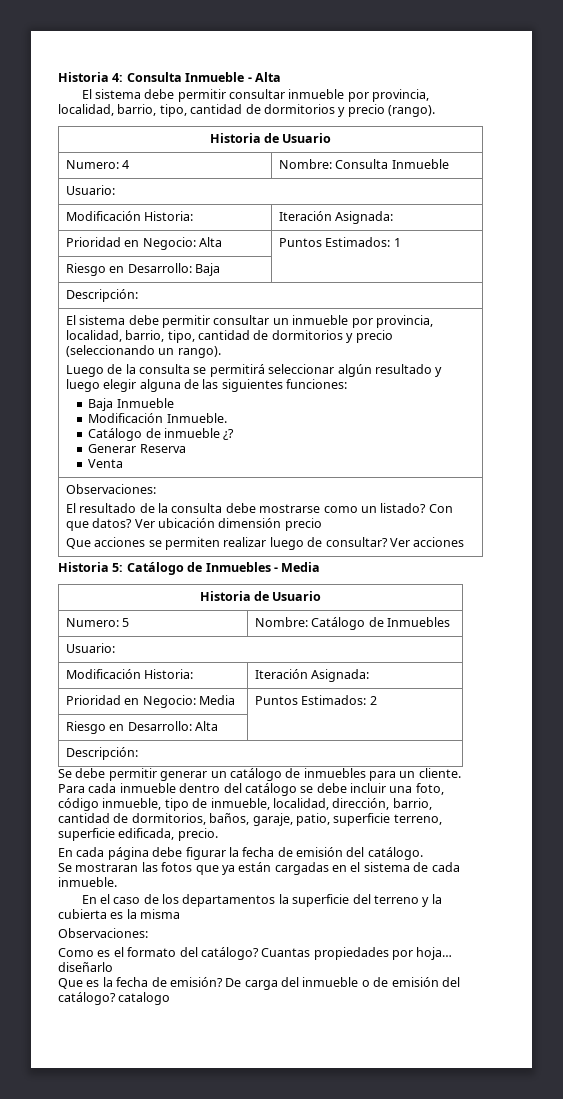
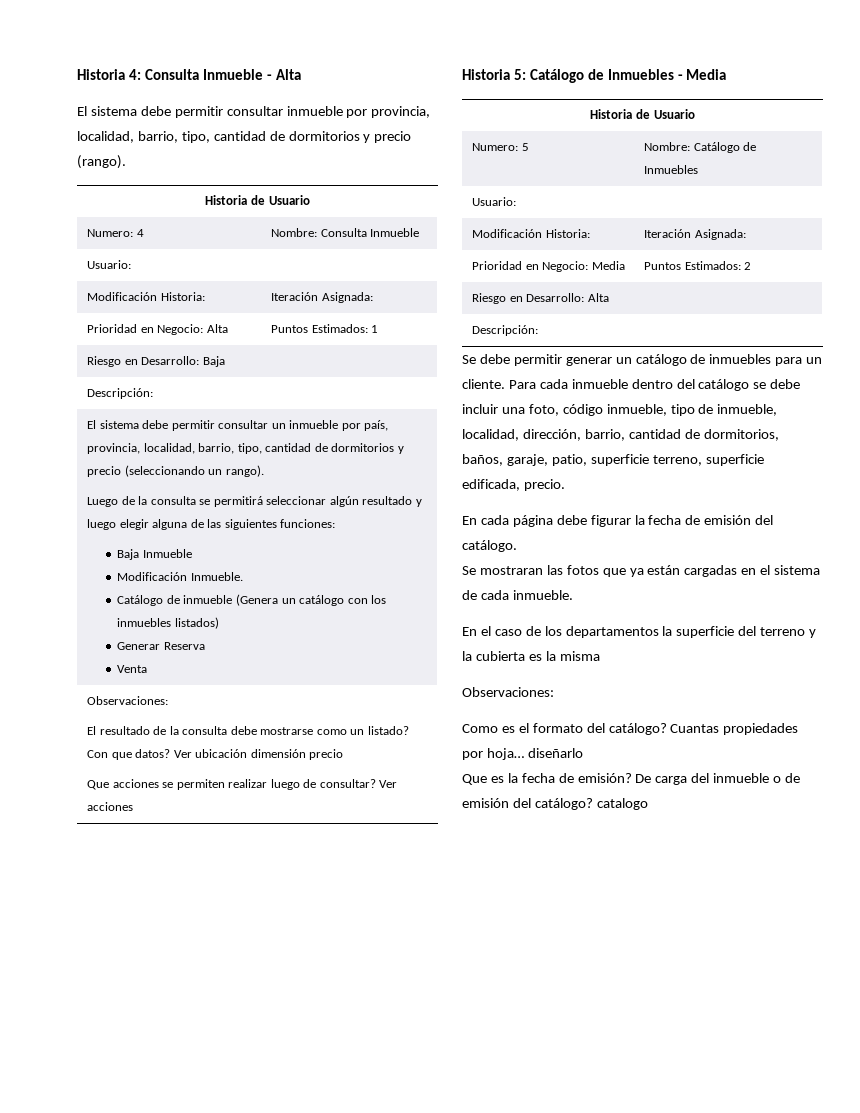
- El sistema debe permitir consultar un inmueble por provincia, localidad, barrio, tipo, cantidad de dormitorios y precio (seleccionando un rango).
+ El sistema debe permitir consultar un inmueble por país, provincia, localidad, barrio, tipo, cantidad de dormitorios y precio (seleccionando un rango).
- Catálogo de inmueble ¿?
+ Catálogo de inmueble (Genera un catálogo con los inmuebles listados)

